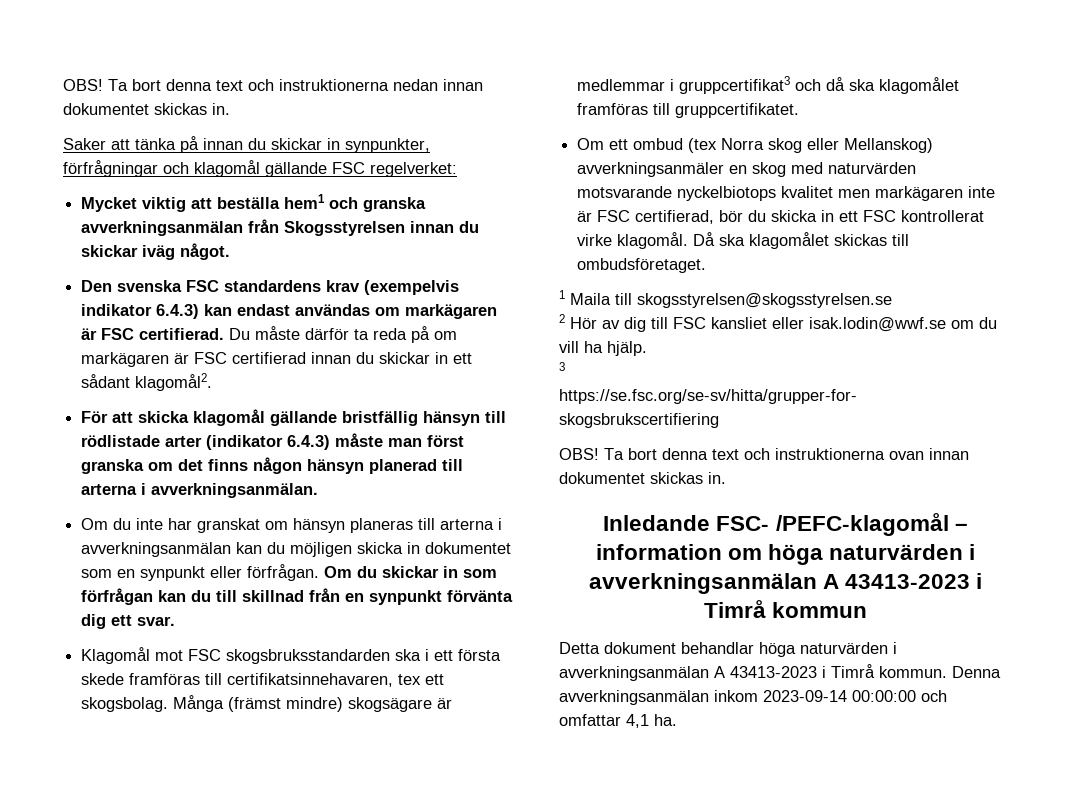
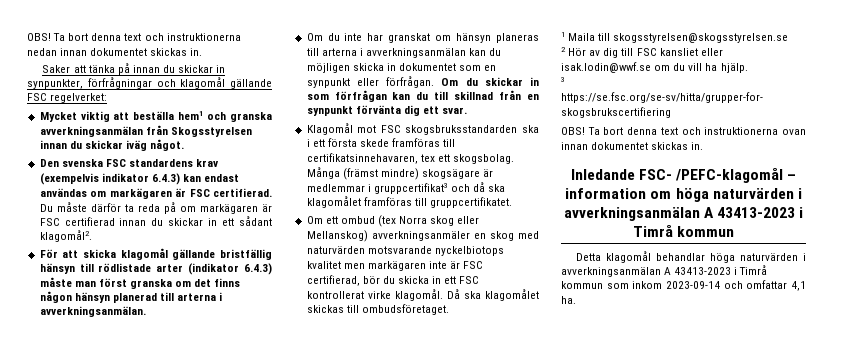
- Detta dokument behandlar höga naturvärden i avverkningsanmälan A 43413-2023 i Timrå kommun. Denna avverkningsanmälan inkom 2023-09-14 00:00:00 och omfattar 4,1 ha.
+ Detta klagomål behandlar höga naturvärden i avverkningsanmälan A 43413-2023 i Timrå kommun som inkom 2023-09-14 och omfattar 4,1 ha.

